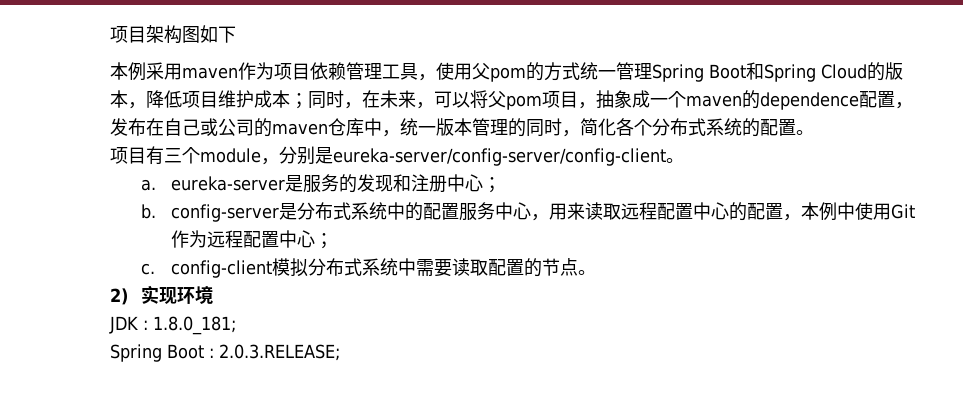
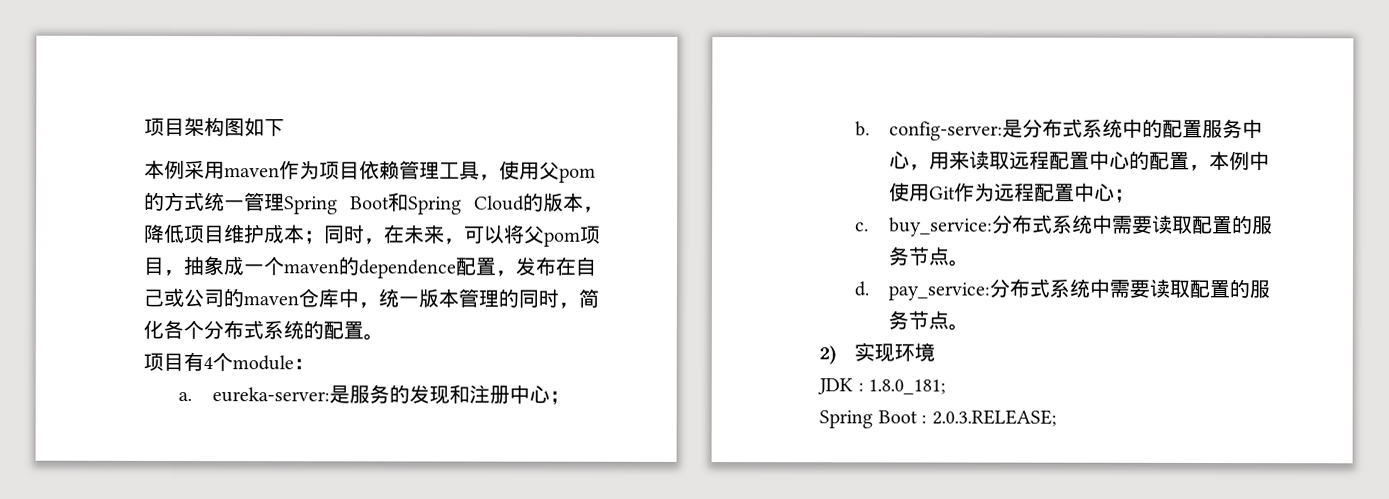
- 项目有三个module，分别是eureka-server/config-server/config-client。
+ 项目有4个module：
- a. eureka-server是服务的发现和注册中心；
+ a. eureka-server:是服务的发现和注册中心；
- b. config-server是分布式系统中的配置服务中心，用来读取远程配置中心的配置，本例中使用Git作为远程配置中心；
+ b. config-server:是分布式系统中的配置服务中心，用来读取远程配置中心的配置，本例中使用Git作为远程配置中心；
- c. config-client模拟分布式系统中需要读取配置的节点。
+ c. buy_service:分布式系统中需要读取配置的服务节点。
+ d. pay_service:分布式系统中需要读取配置的服务节点。

